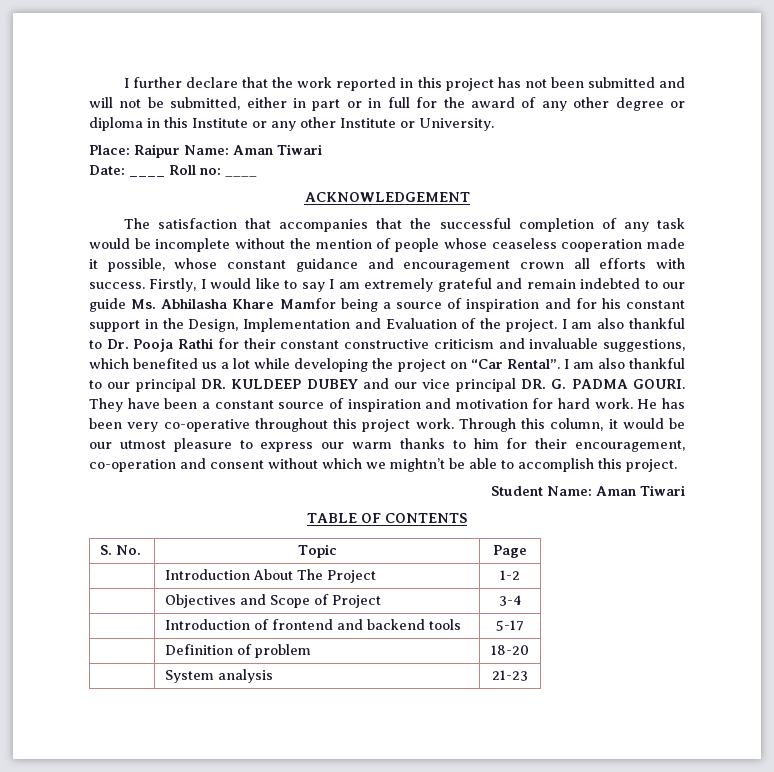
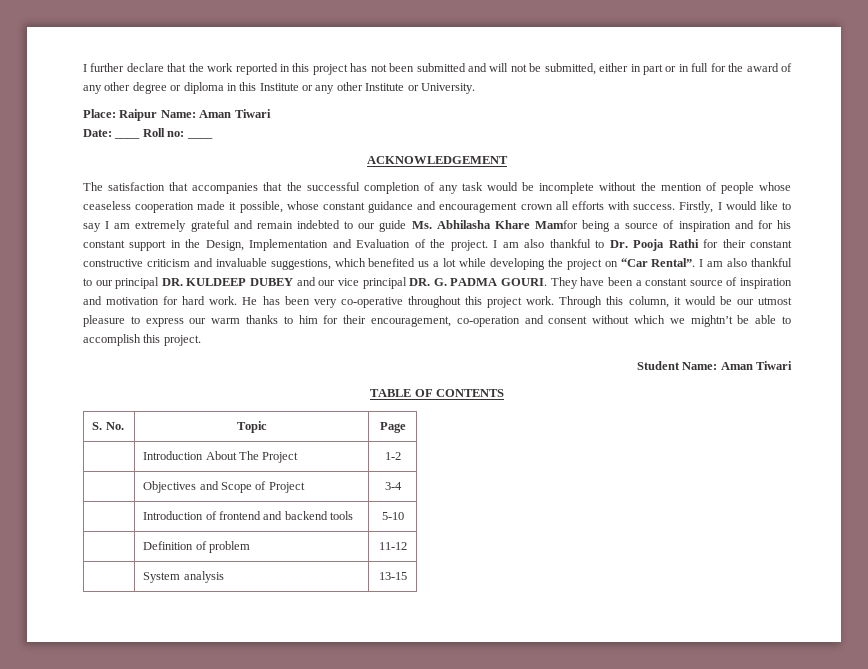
- | Introduction of frontend and backend tools | 5-17
+ | Introduction of frontend and backend tools | 5-10
- | Definition of problem | 18-20
+ | Definition of problem | 11-12
- | System analysis | 21-23
+ | System analysis | 13-15

